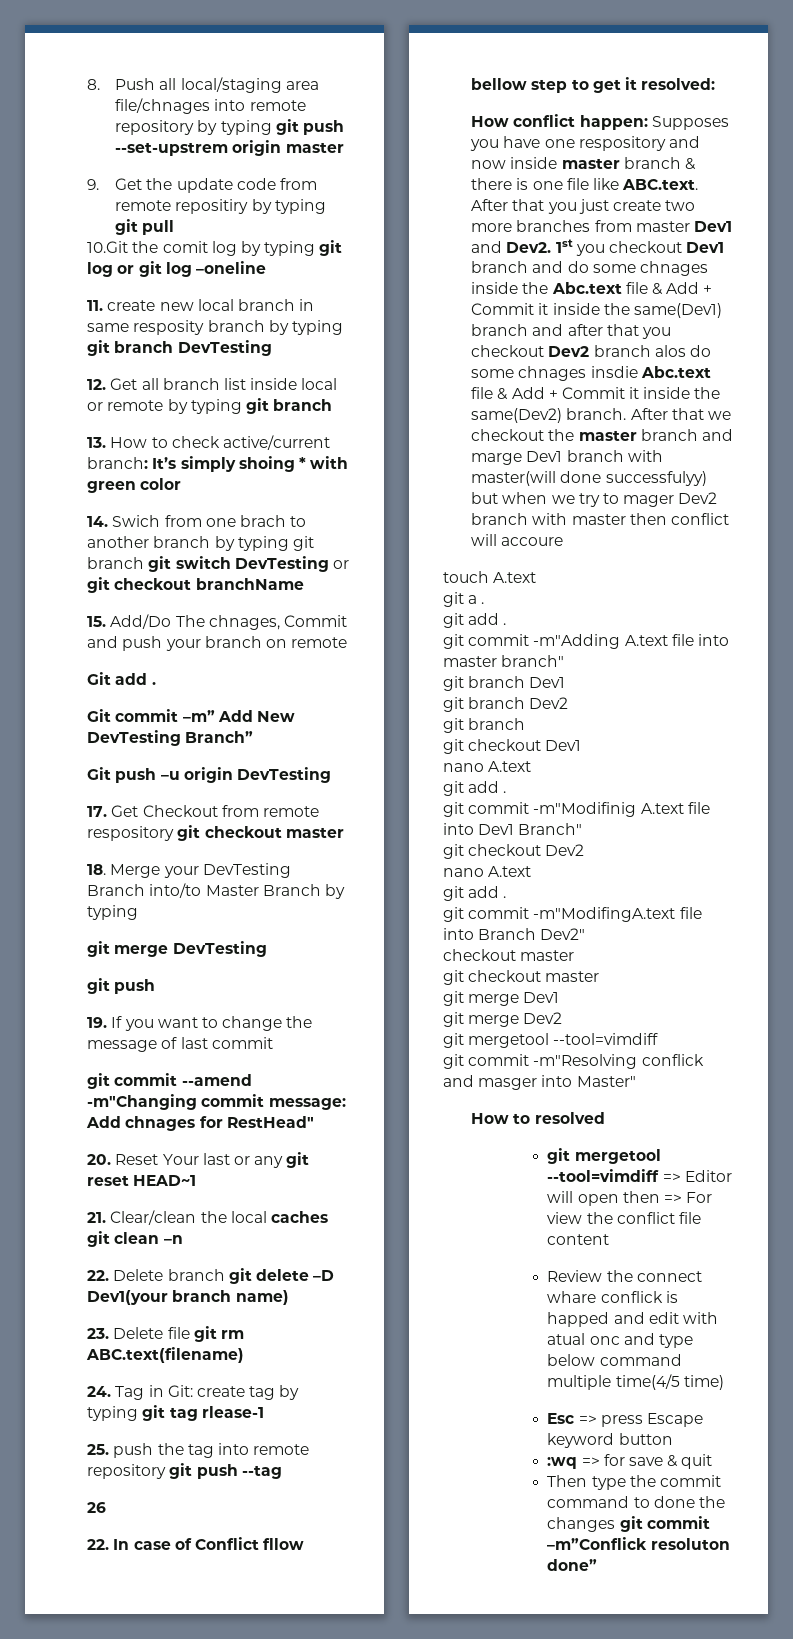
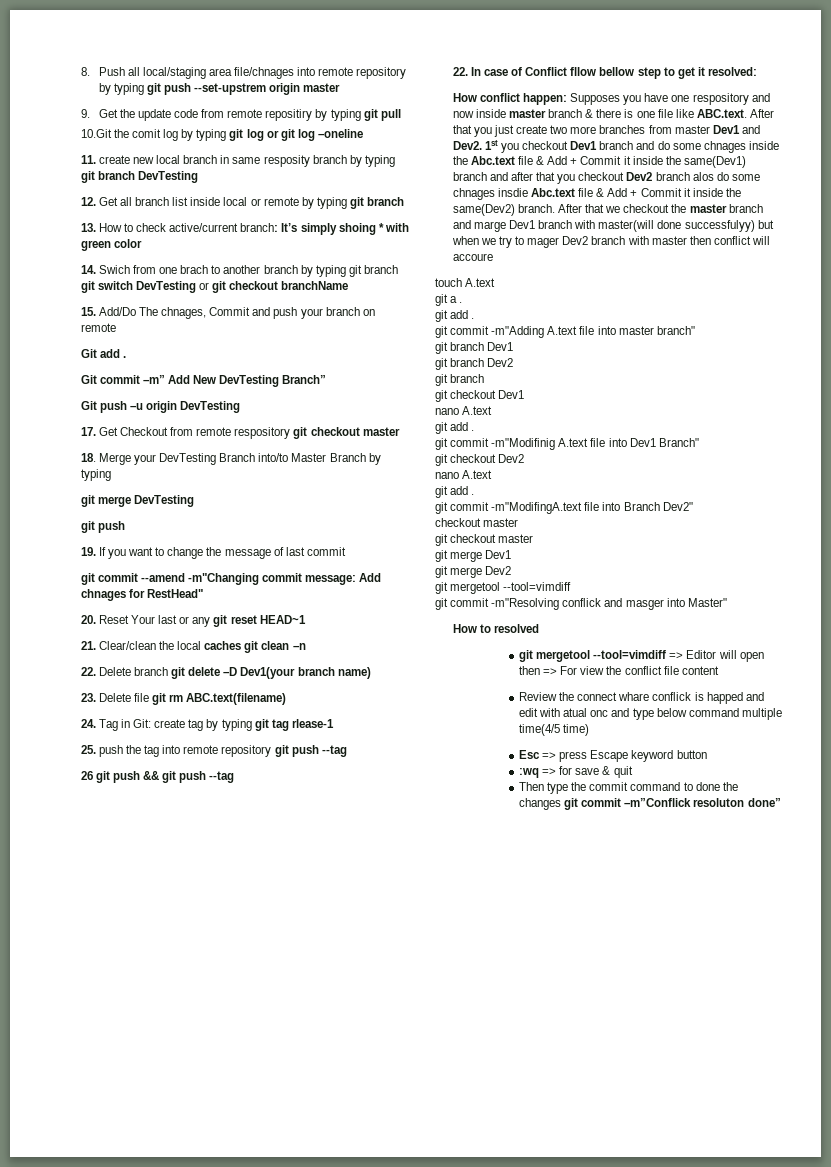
- 26
+ 26 git push && git push --tag

